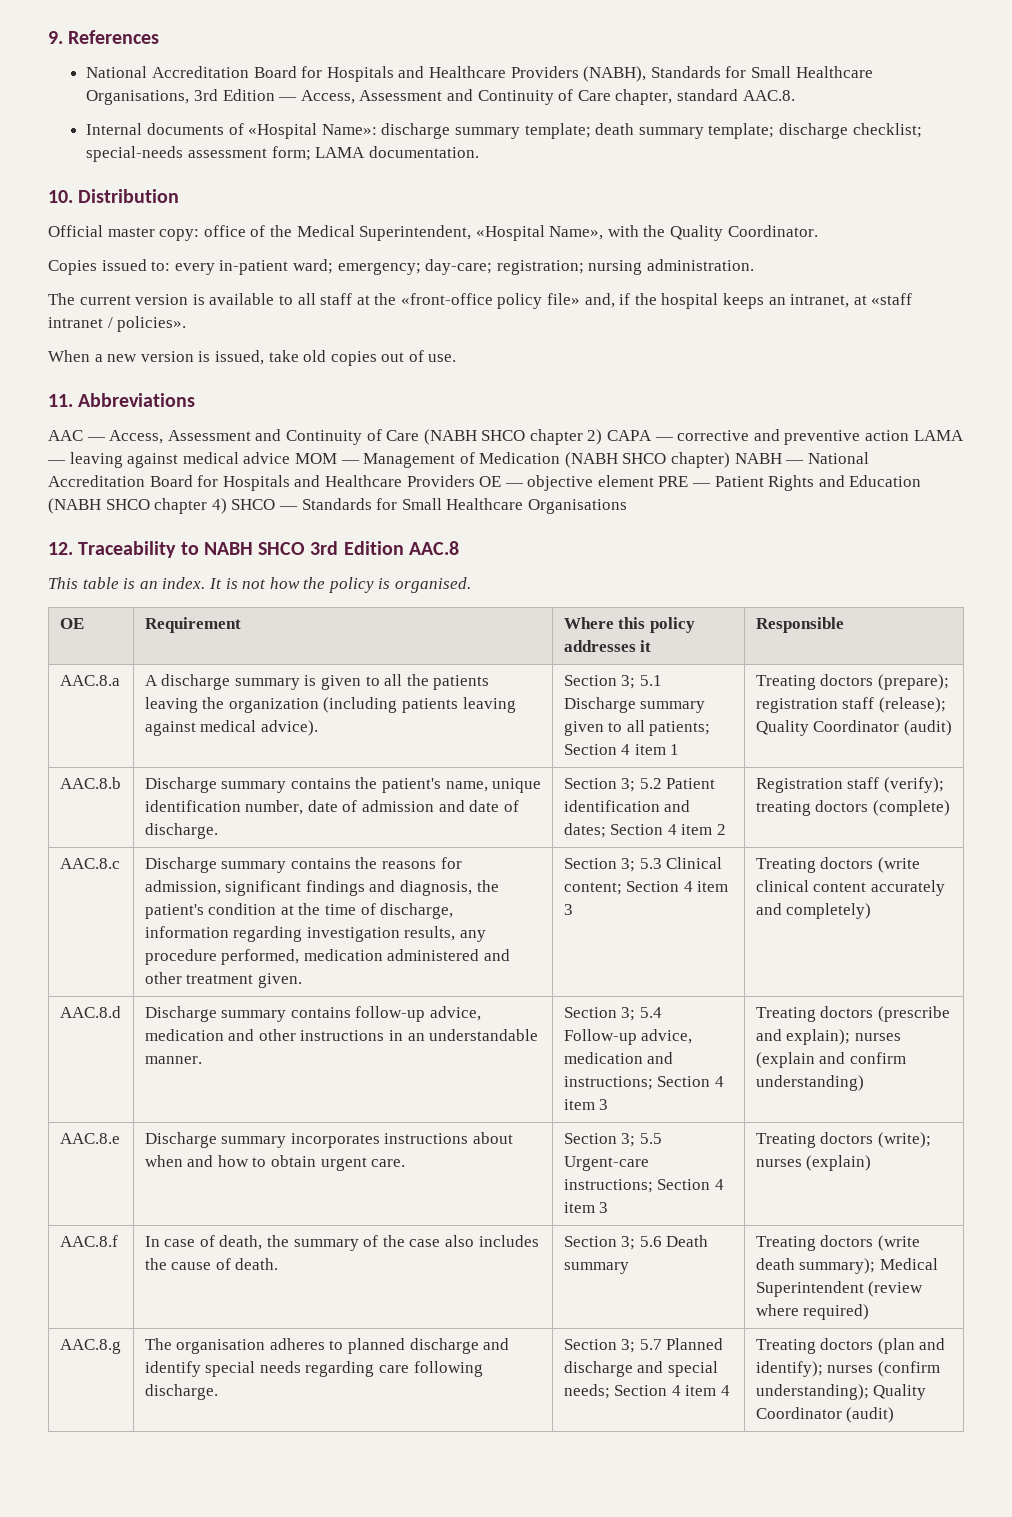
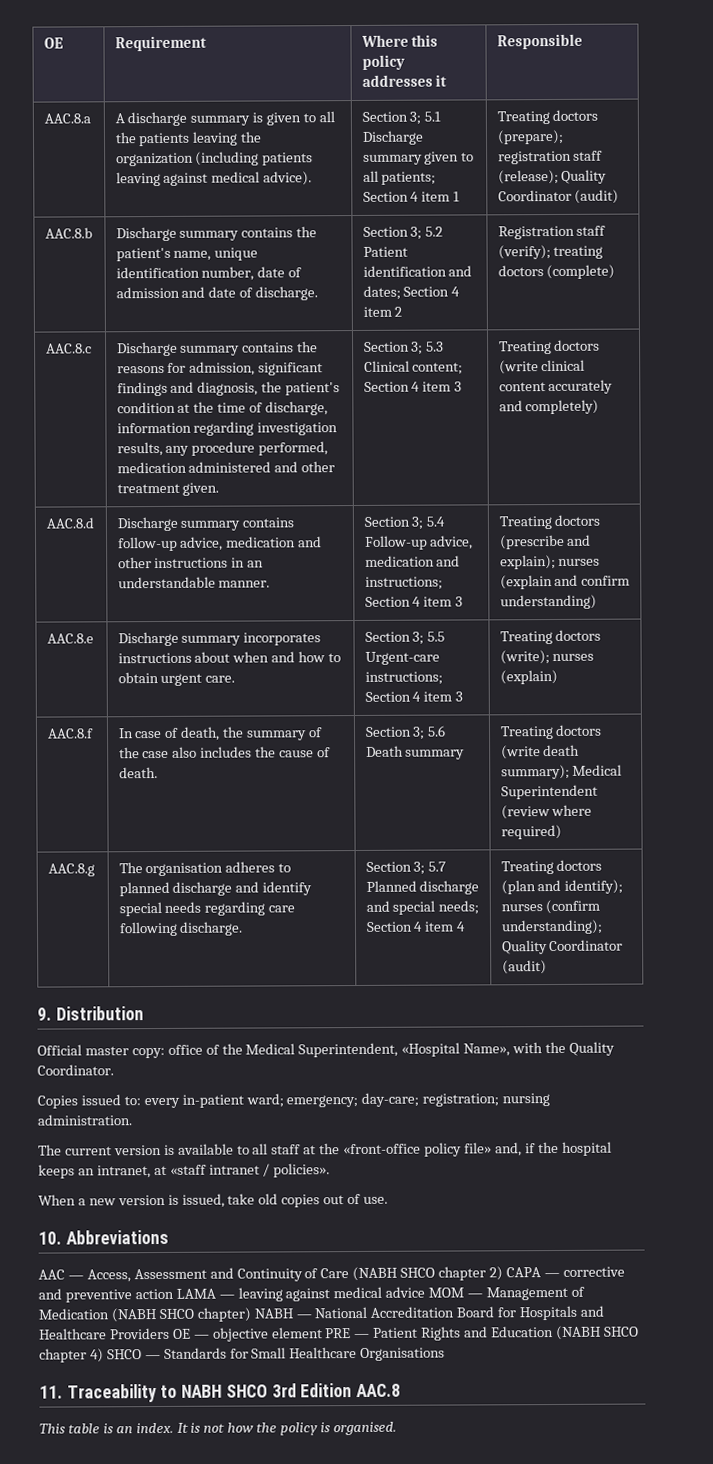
- 9. References
- National Accreditation Board for Hospitals and Healthcare Providers (NABH), Standards for Small Healthcare Organisations, 3rd Edition — Access, Assessment and Continuity of Care chapter, standard AAC.8.
- Internal documents of «Hospital Name»: discharge summary template; death summary template; discharge checklist; special-needs assessment form; LAMA documentation.
- 10. Distribution
- Official master copy: office of the Medical Superintendent, «Hospital Name», with the Quality Coordinator.
- Copies issued to: every in-patient ward; emergency; day-care; registration; nursing administration.
- The current version is available to all staff at the «front-office policy file» and, if the hospital keeps an intranet, at «staff intranet / policies».
- When a new version is issued, take old copies out of use.
- 11. Abbreviations
- AAC — Access, Assessment and Continuity of Care (NABH SHCO chapter 2) CAPA — corrective and preventive action LAMA — leaving against medical advice MOM — Management of Medication (NABH SHCO chapter) NABH — National Accreditation Board for Hospitals and Healthcare Providers OE — objective element PRE — Patient Rights and Education (NABH SHCO chapter 4) SHCO — Standards for Small Healthcare Organisations
- 12. Traceability to NABH SHCO 3rd Edition AAC.8
- This table is an index. It is not how the policy is organised.
+ 9. Distribution
+ Official master copy: office of the Medical Superintendent, «Hospital Name», with the Quality Coordinator.
+ Copies issued to: every in-patient ward; emergency; day-care; registration; nursing administration.
+ The current version is available to all staff at the «front-office policy file» and, if the hospital keeps an intranet, at «staff intranet / policies».
+ When a new version is issued, take old copies out of use.
+ 10. Abbreviations
+ AAC — Access, Assessment and Continuity of Care (NABH SHCO chapter 2) CAPA — corrective and preventive action LAMA — leaving against medical advice MOM — Management of Medication (NABH SHCO chapter) NABH — National Accreditation Board for Hospitals and Healthcare Providers OE — objective element PRE — Patient Rights and Education (NABH SHCO chapter 4) SHCO — Standards for Small Healthcare Organisations
+ 11. Traceability to NABH SHCO 3rd Edition AAC.8
+ This table is an index. It is not how the policy is organised.

